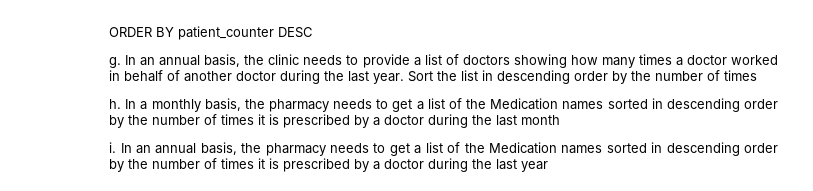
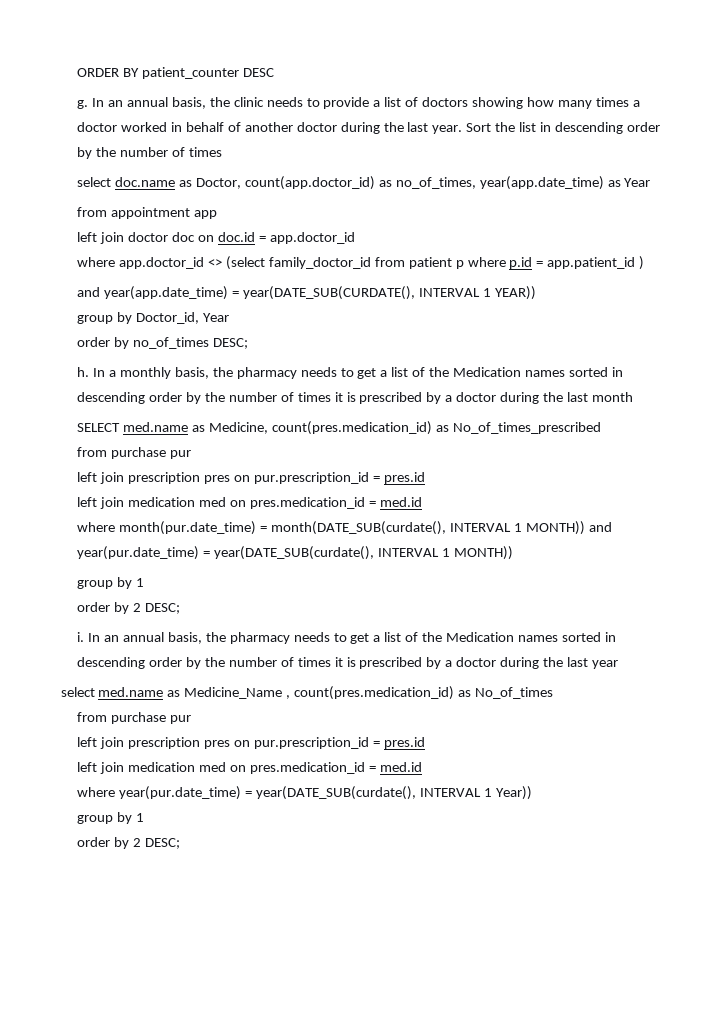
+ select doc.name as Doctor, count(app.doctor_id) as no_of_times, year(app.date_time) as Year
+ from appointment app
+ left join doctor doc on doc.id = app.doctor_id
+ where app.doctor_id <> (select family_doctor_id from patient p where p.id = app.patient_id )
+ and year(app.date_time) = year(DATE_SUB(CURDATE(), INTERVAL 1 YEAR))
+ group by Doctor_id, Year
+ order by no_of_times DESC;
+ SELECT med.name as Medicine, count(pres.medication_id) as No_of_times_prescribed
+ from purchase pur
+ left join prescription pres on pur.prescription_id = pres.id
+ left join medication med on pres.medication_id = med.id
+ where month(pur.date_time) = month(DATE_SUB(curdate(), INTERVAL 1 MONTH)) and year(pur.date_time) = year(DATE_SUB(curdate(), INTERVAL 1 MONTH))
+ group by 1
+ order by 2 DESC;
+ select med.name as Medicine_Name , count(pres.medication_id) as No_of_times
+ from purchase pur
+ left join prescription pres on pur.prescription_id = pres.id
+ left join medication med on pres.medication_id = med.id
+ where year(pur.date_time) = year(DATE_SUB(curdate(), INTERVAL 1 Year))
+ group by 1
+ order by 2 DESC;

